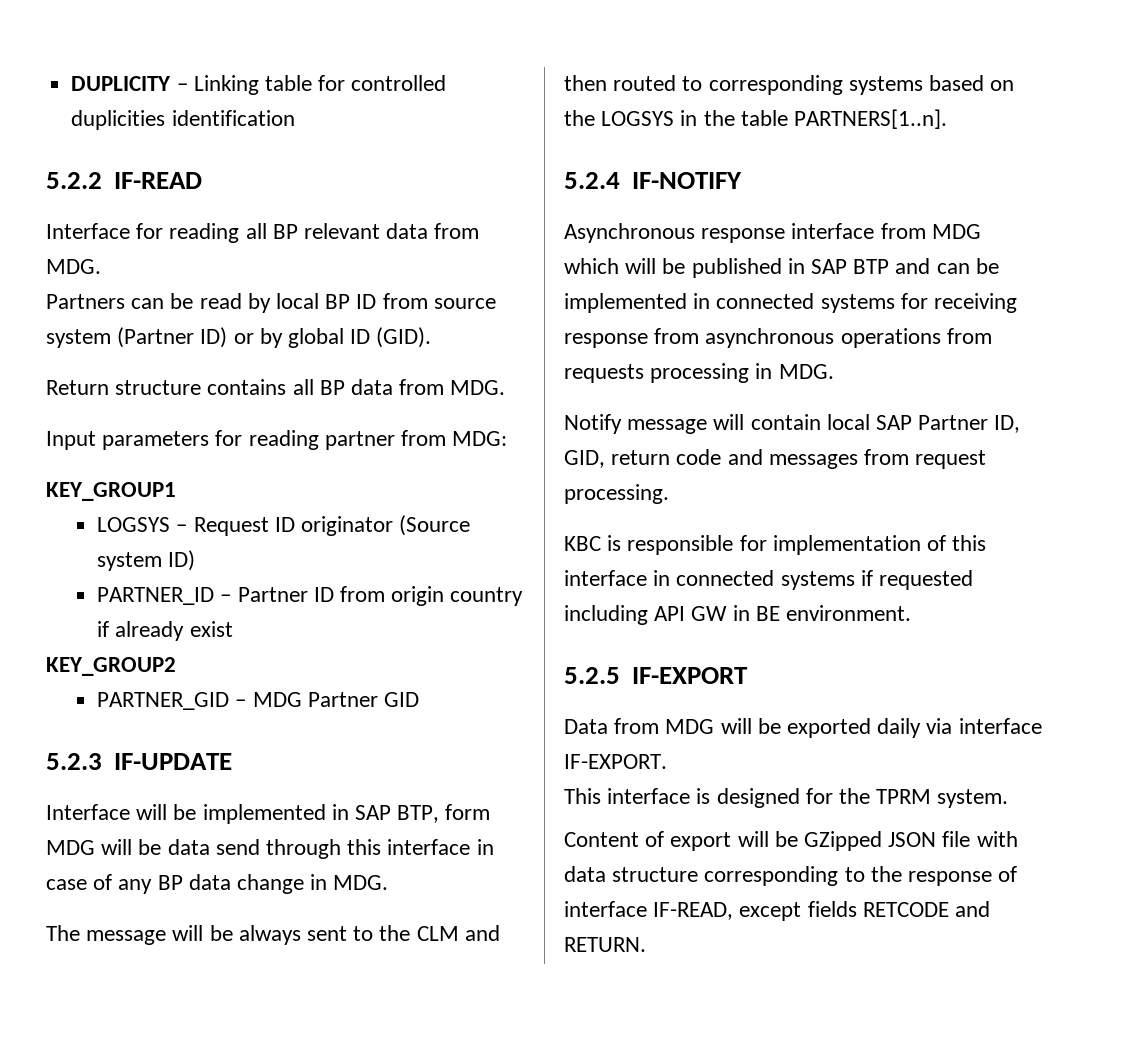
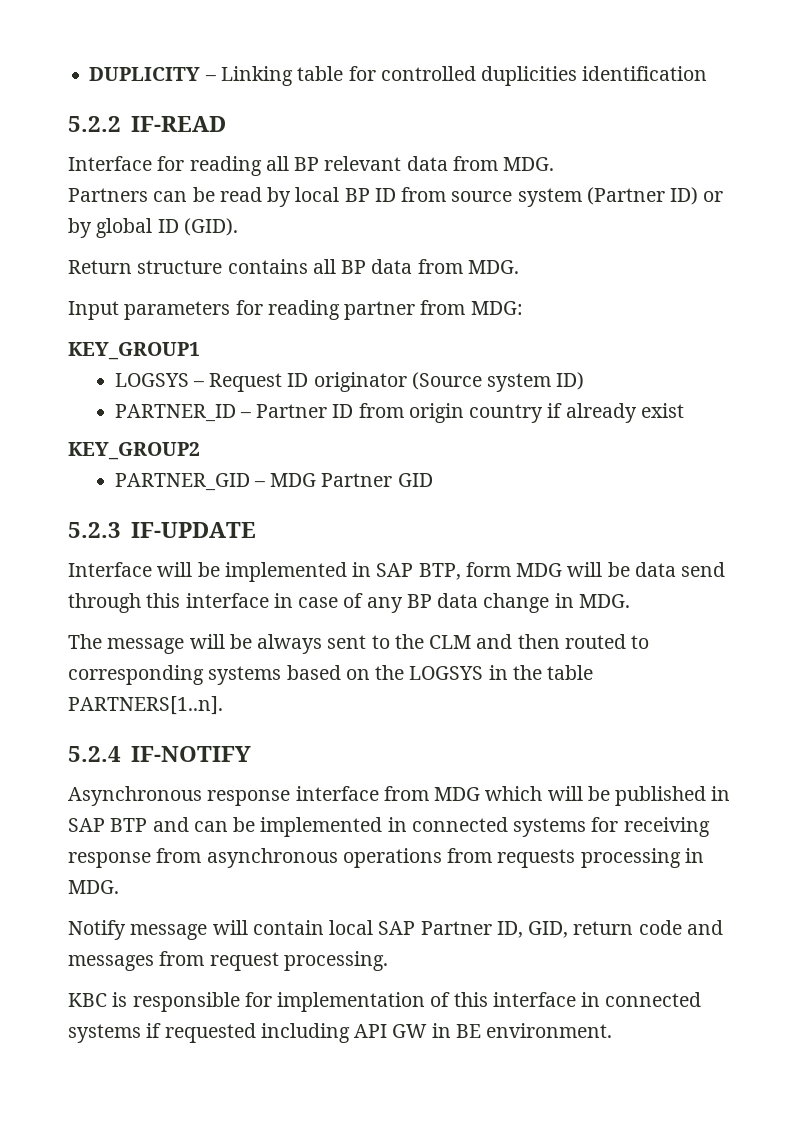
- 5.2.5 IF-EXPORT
- Data from MDG will be exported daily via interface IF-EXPORT.
- This interface is designed for the TPRM system.
- Content of export will be GZipped JSON file with data structure corresponding to the response of interface IF-READ, except fields RETCODE and RETURN.

